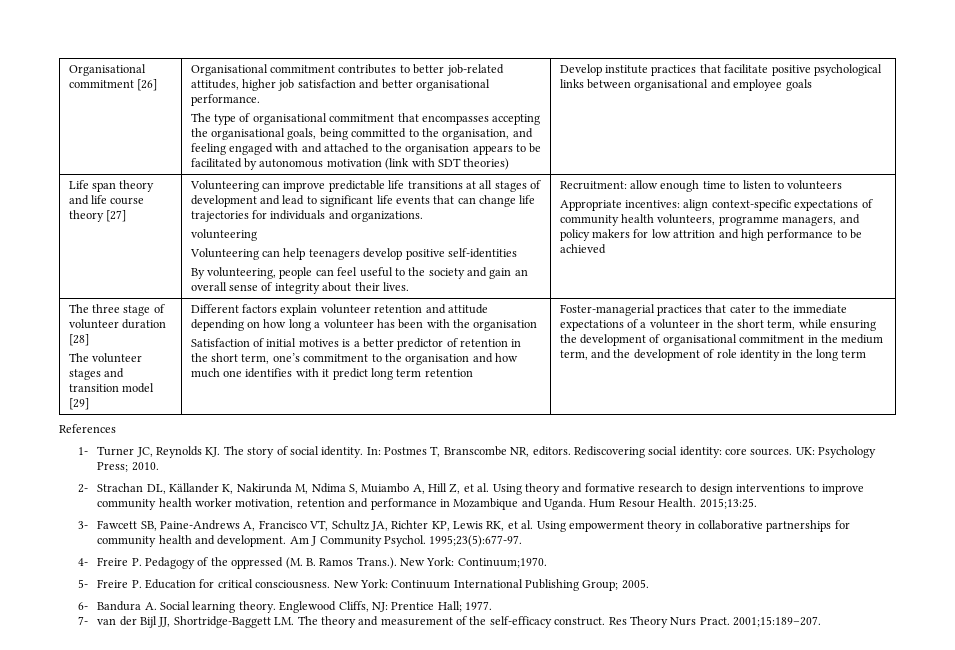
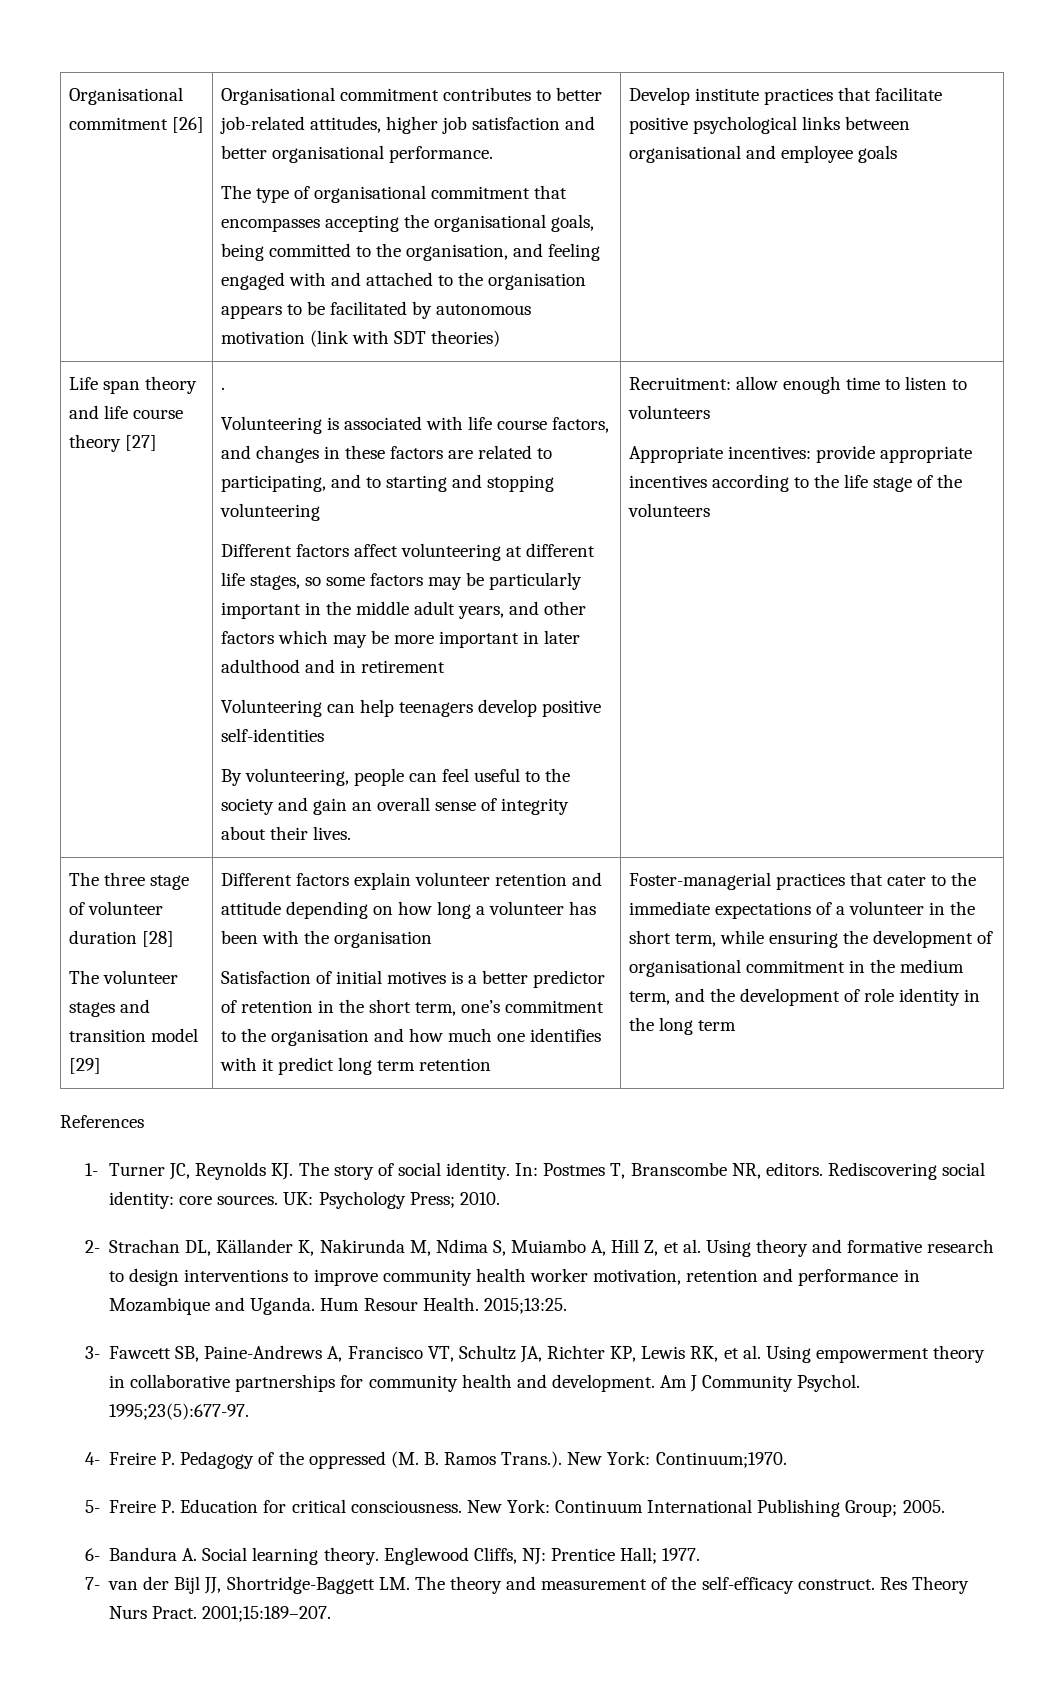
- Volunteering can improve predictable life transitions at all stages of development and lead to significant life events that can change life trajectories for individuals and organizations.
- volunteering
+ .
+ Volunteering is associated with life course factors, and changes in these factors are related to participating, and to starting and stopping volunteering
+ Different factors affect volunteering at different life stages, so some factors may be particularly important in the middle adult years, and other factors which may be more important in later adulthood and in retirement
- Appropriate incentives: align context-specific expectations of community health volunteers, programme managers, and policy makers for low attrition and high performance to be achieved
+ Appropriate incentives: provide appropriate incentives according to the life stage of the volunteers

